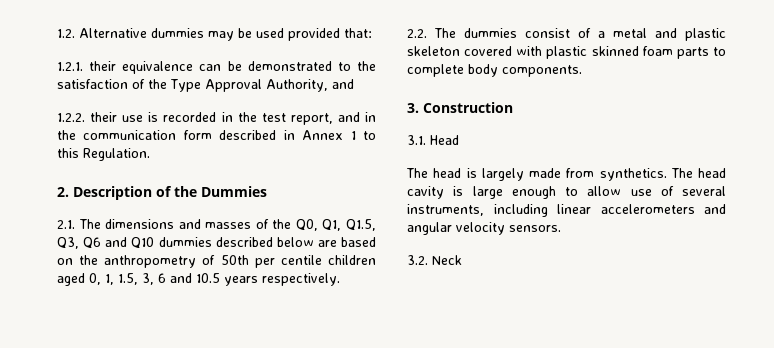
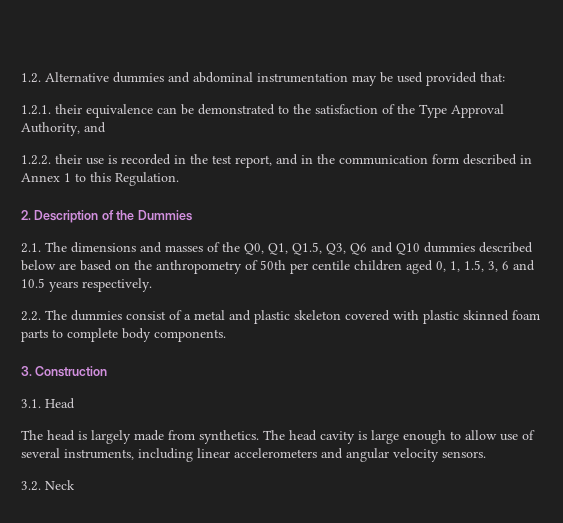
- 1.2. Alternative dummies may be used provided that:
+ 1.2. Alternative dummies and abdominal instrumentation may be used provided that:

